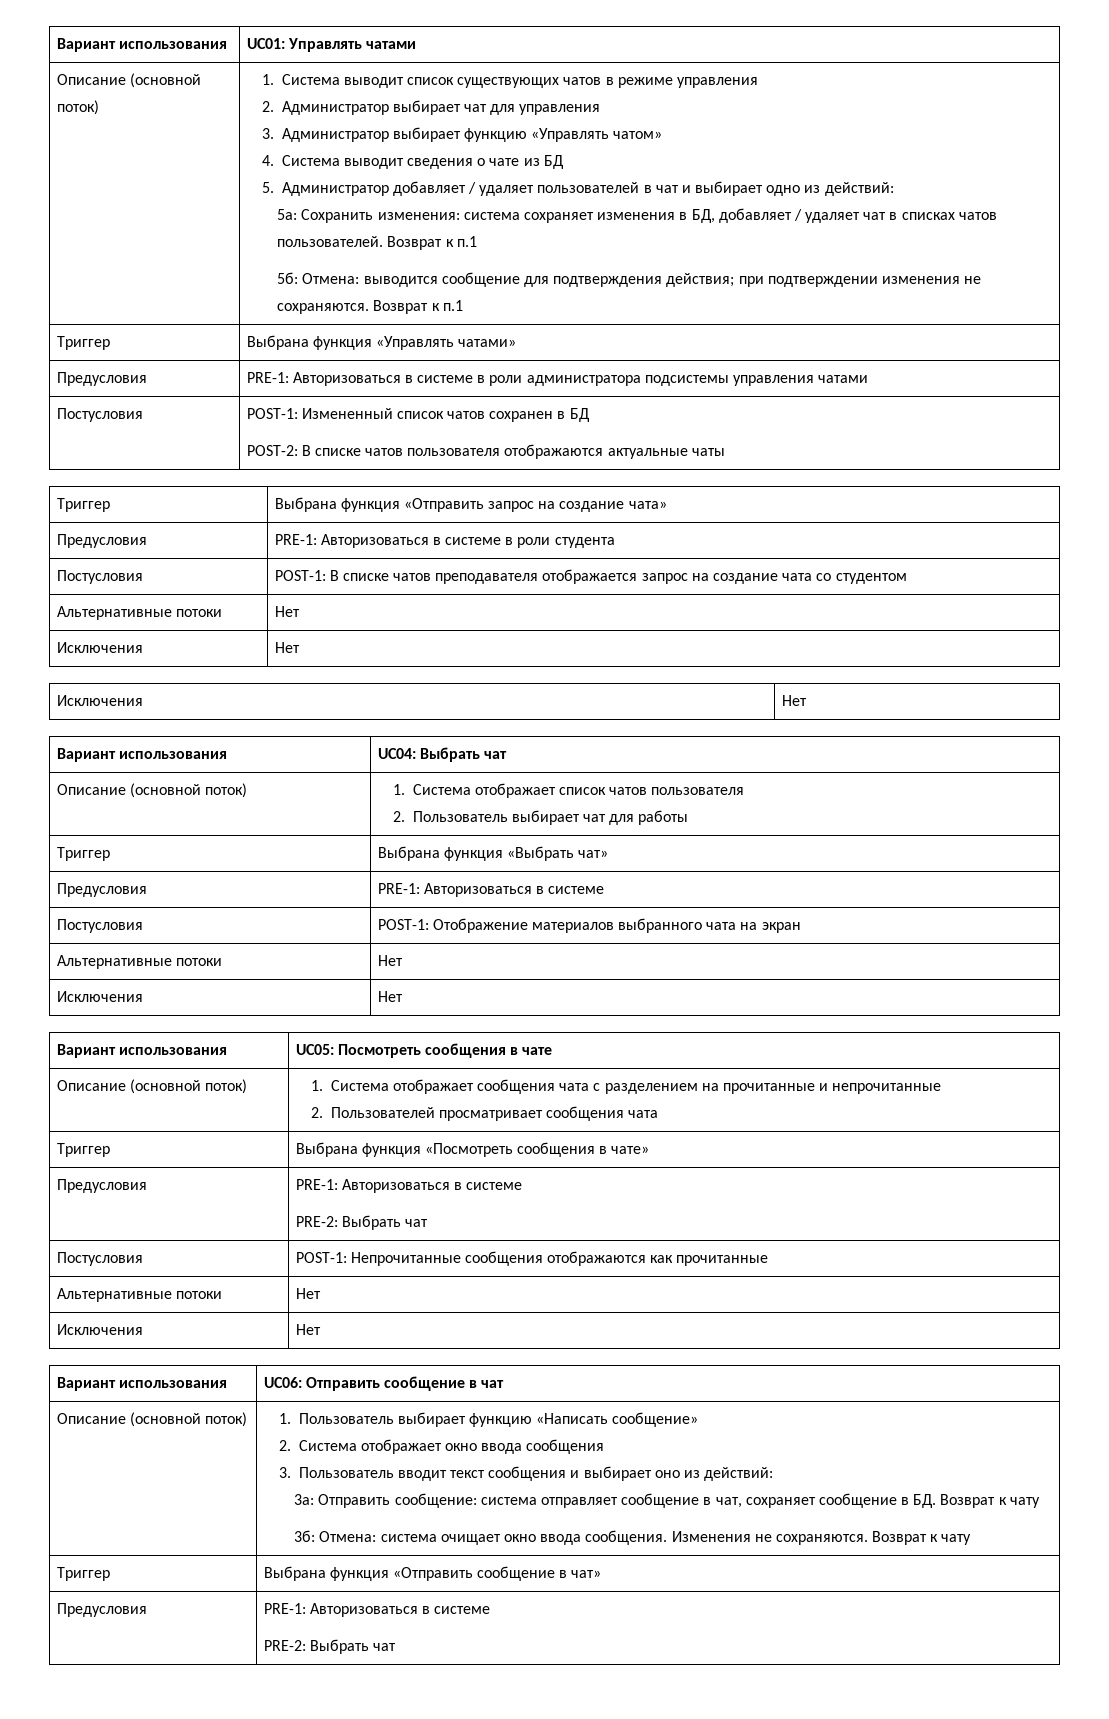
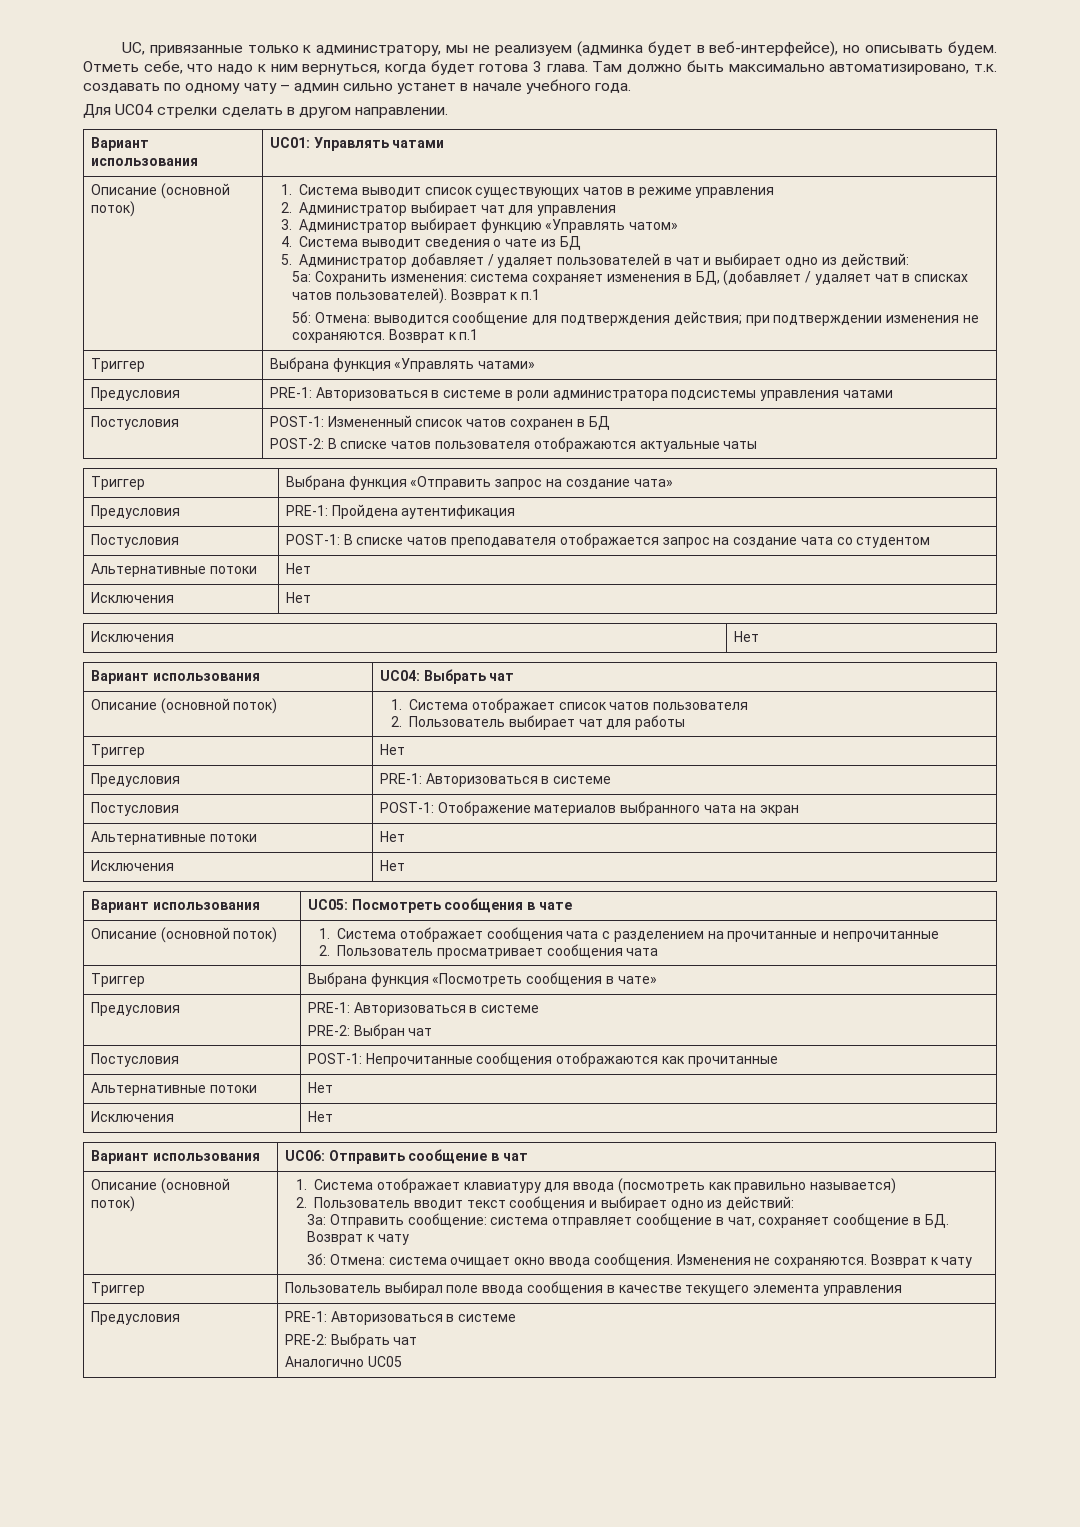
+ UC, привязанные только к администратору, мы не реализуем (админка будет в веб-интерфейсе), но описывать будем. Отметь себе, что надо к ним вернуться, когда будет готова 3 глава. Там должно быть максимально автоматизировано, т.к. создавать по одному чату – админ сильно устанет в начале учебного года.
+ Для UC04 стрелки сделать в другом направлении.
- 5а: Сохранить изменения: система сохраняет изменения в БД, добавляет / удаляет чат в списках чатов пользователей.
+ 5а: Сохранить изменения: система сохраняет изменения в БД, (добавляет / удаляет чат в списках чатов пользователей).
- Предусловия | PRE-1: Авторизоваться в системе в роли студента
+ Предусловия | PRE-1: Пройдена аутентификация
- Триггер | Выбрана функция «Выбрать чат»
+ Триггер | Нет
  Описание (основной поток) | 1. Система отображает сообщения чата с разделением на прочитанные и непрочитанные
- 2. Пользователей просматривает сообщения чата
+ 2. Пользователь просматривает сообщения чата
  Триггер | Выбрана функция «Посмотреть сообщения в чате»
  Предусловия | PRE-1: Авторизоваться в системе
- PRE-2: Выбрать чат
+ PRE-2: Выбран чат
- 1. Пользователь выбирает функцию «Написать сообщение»
- 2. Система отображает окно ввода сообщения
- 3. Пользователь вводит текст сообщения и выбирает оно из действий:
+ 1. Система отображает клавиатуру для ввода (посмотреть как правильно называется)
+ 2. Пользователь вводит текст сообщения и выбирает одно из действий:
- Триггер | Выбрана функция «Отправить сообщение в чат»
+ Триггер | Пользователь выбирал поле ввода сообщения в качестве текущего элемента управления
  Предусловия | PRE-1: Авторизоваться в системе
  PRE-2: Выбрать чат
+ Аналогично UC05

